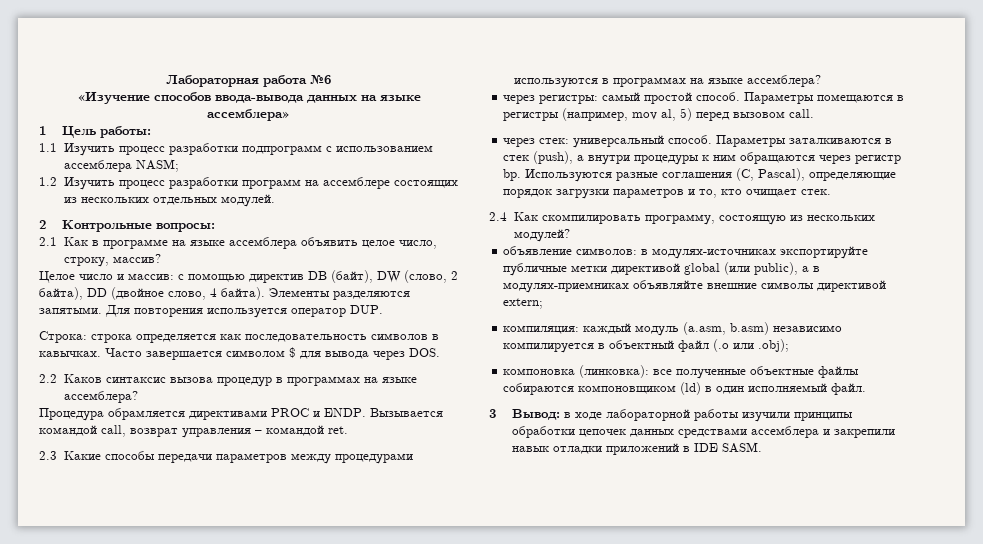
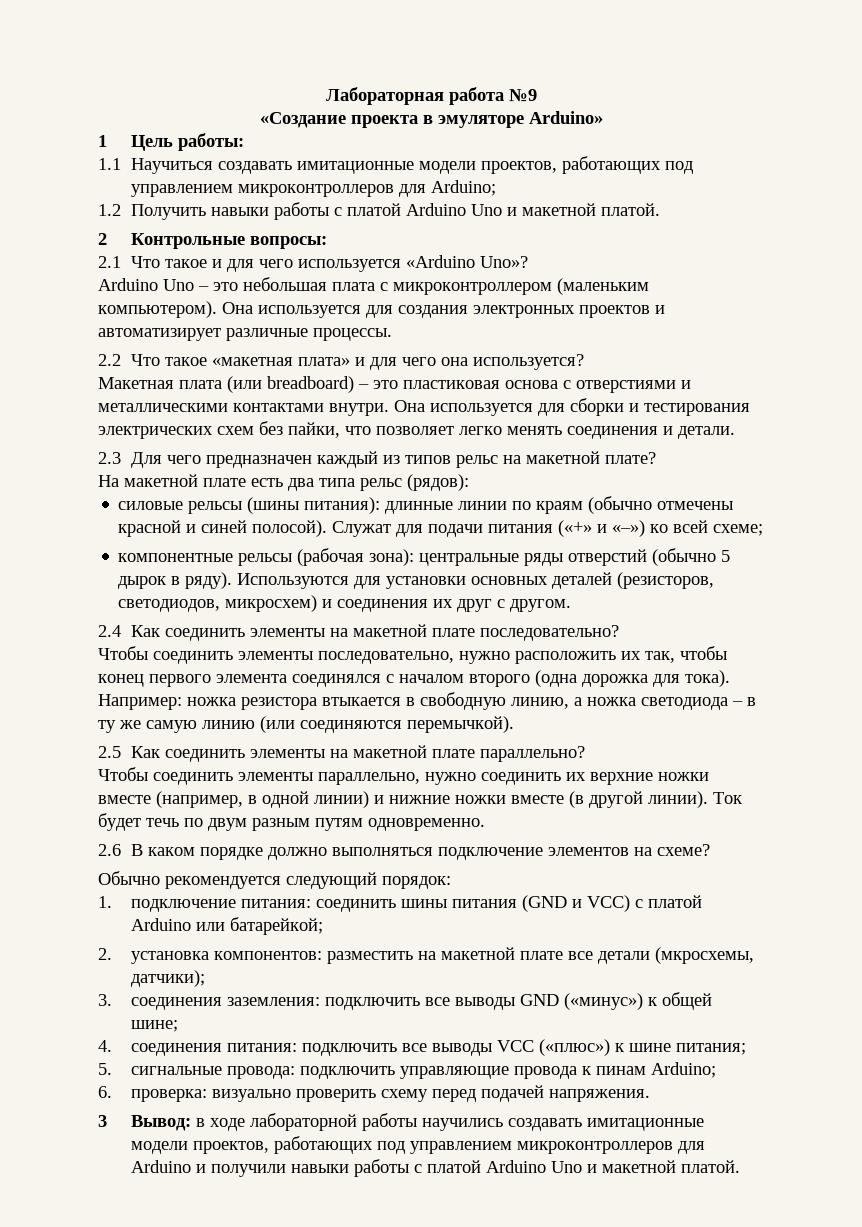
- Лабораторная работа №6
- «Изучение способов ввода-вывода данных на языке ассемблера»
+ Лабораторная работа №9
+ «Создание проекта в эмуляторе Arduino»
  1 Цель работы:
- 1.1 Изучить процесс разработки подпрограмм с использованием ассемблера NASM;
- 1.2 Изучить процесс разработки программ на ассемблере состоящих из нескольких отдельных модулей.
+ 1.1 Научиться создавать имитационные модели проектов, работающих под управлением микроконтроллеров для Arduino;
+ 1.2 Получить навыки работы с платой Arduino Uno и макетной платой.
  2 Контрольные вопросы:
- 2.1 Как в программе на языке ассемблера объявить целое число, строку, массив?
- Целое число и массив: с помощью директив DB (байт), DW (слово, 2 байта), DD (двойное слово, 4 байта). Элементы разделяются запятыми. Для повторения используется оператор DUP.
- Строка: строка определяется как последовательность символов в кавычках. Часто завершается символом $ для вывода через DOS.
- 2.2 Каков синтаксис вызова процедур в программах на языке ассемблера?
- Процедура обрамляется директивами PROC и ENDP. Вызывается командой call, возврат управления – командой ret.
- 2.3 Какие способы передачи параметров между процедурами используются в программах на языке ассемблера?
- через регистры: самый простой способ. Параметры помещаются в регистры (например, mov al, 5) перед вызовом call.
- через стек: универсальный способ. Параметры заталкиваются в стек (push), а внутри процедуры к ним обращаются через регистр bp. Используются разные соглашения (C, Pascal), определяющие порядок загрузки параметров и то, кто очищает стек.
- 2.4 Как скомпилировать программу, состоящую из нескольких модулей?
- объявление символов: в модулях-источниках экспортируйте публичные метки директивой global (или public), а в модулях-приемниках объявляйте внешние символы директивой extern;
- компиляция: каждый модуль (a.asm, b.asm) независимо компилируется в объектный файл (.o или .obj);
- компоновка (линковка): все полученные объектные файлы собираются компоновщиком (ld) в один исполняемый файл.
+ 2.1 Что такое и для чего используется «Arduino Uno»?
+ Arduino Uno – это небольшая плата с микроконтроллером (маленьким компьютером). Она используется для создания электронных проектов и автоматизирует различные процессы.
+ 2.2 Что такое «макетная плата» и для чего она используется?
+ Макетная плата (или breadboard) – это пластиковая основа с отверстиями и металлическими контактами внутри. Она используется для сборки и тестирования электрических схем без пайки, что позволяет легко менять соединения и детали.
+ 2.3 Для чего предназначен каждый из типов рельс на макетной плате?
+ На макетной плате есть два типа рельс (рядов):
+ силовые рельсы (шины питания): длинные линии по краям (обычно отмечены красной и синей полосой). Служат для подачи питания («+» и «–») ко всей схеме;
+ компонентные рельсы (рабочая зона): центральные ряды отверстий (обычно 5 дырок в ряду). Используются для установки основных деталей (резисторов, светодиодов, микросхем) и соединения их друг с другом.
+ 2.4 Как соединить элементы на макетной плате последовательно?
+ Чтобы соединить элементы последовательно, нужно расположить их так, чтобы конец первого элемента соединялся с началом второго (одна дорожка для тока). Например: ножка резистора втыкается в свободную линию, а ножка светодиода – в ту же самую линию (или соединяются перемычкой).
+ 2.5 Как соединить элементы на макетной плате параллельно?
+ Чтобы соединить элементы параллельно, нужно соединить их верхние ножки вместе (например, в одной линии) и нижние ножки вместе (в другой линии). Ток будет течь по двум разным путям одновременно.
+ 2.6 В каком порядке должно выполняться подключение элементов на схеме?
+ Обычно рекомендуется следующий порядок:
+ 1. подключение питания: соединить шины питания (GND и VCC) с платой Arduino или батарейкой;
+ 2. установка компонентов: разместить на макетной плате все детали (мкросхемы, датчики);
+ 3. соединения заземления: подключить все выводы GND («минус») к общей шине;
+ 4. соединения питания: подключить все выводы VCC («плюс») к шине питания;
+ 5. сигнальные провода: подключить управляющие провода к пинам Arduino;
+ 6. проверка: визуально проверить схему перед подачей напряжения.
- 3 Вывод: в ходе лабораторной работы изучили принципы обработки цепочек данных средствами ассемблера и закрепили навык отладки приложений в IDE SASM.
+ 3 Вывод: в ходе лабораторной работы научились создавать имитационные модели проектов, работающих под управлением микроконтроллеров для Arduino и получили навыки работы с платой Arduino Uno и макетной платой.

